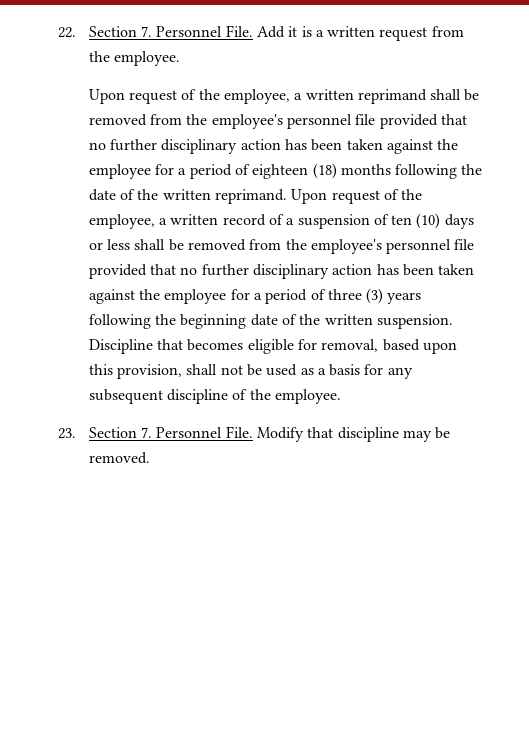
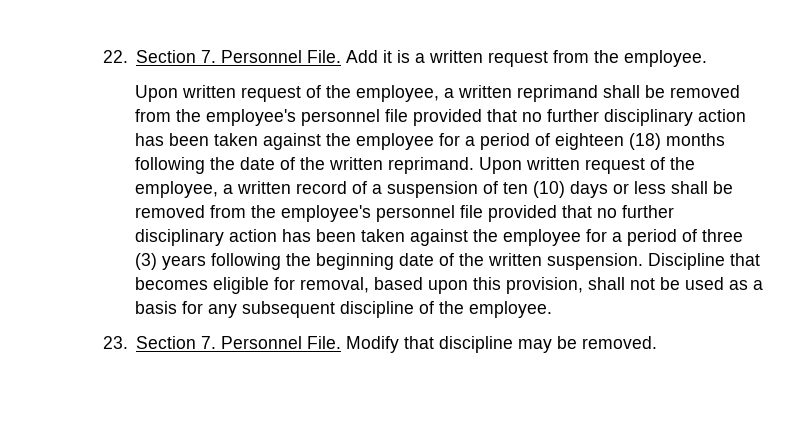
- Upon request of the employee, a written reprimand shall be removed from the employee's personnel file provided that no further disciplinary action has been taken against the employee for a period of eighteen (18) months following the date of the written reprimand.
+ Upon written request of the employee, a written reprimand shall be removed from the employee's personnel file provided that no further disciplinary action has been taken against the employee for a period of eighteen (18) months following the date of the written reprimand.
- Upon request of the employee, a written record of a suspension of ten (10) days or less shall be removed from the employee's personnel file provided that no further disciplinary action has been taken against the employee for a period of three (3) years following the beginning date of the written suspension.
+ Upon written request of the employee, a written record of a suspension of ten (10) days or less shall be removed from the employee's personnel file provided that no further disciplinary action has been taken against the employee for a period of three (3) years following the beginning date of the written suspension.

